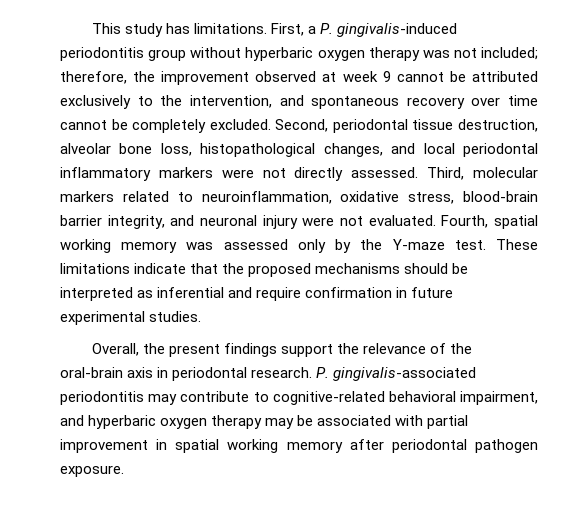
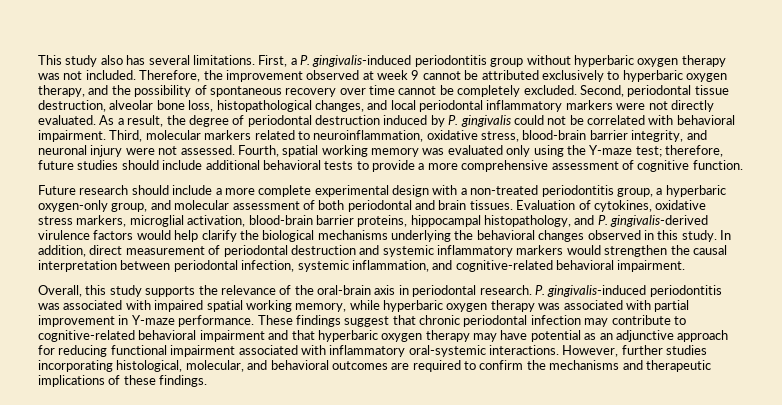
- This study has limitations.
+ This study also has several limitations.
- First, a P. gingivalis-induced periodontitis group without hyperbaric oxygen therapy was not included; therefore, the improvement observed at week 9 cannot be attributed exclusively to the intervention, and spontaneous recovery over time cannot be completely excluded.
+ First, a P. gingivalis-induced periodontitis group without hyperbaric oxygen therapy was not included. Therefore, the improvement observed at week 9 cannot be attributed exclusively to hyperbaric oxygen therapy, and the possibility of spontaneous recovery over time cannot be completely excluded.
- Second, periodontal tissue destruction, alveolar bone loss, histopathological changes, and local periodontal inflammatory markers were not directly assessed.
+ Second, periodontal tissue destruction, alveolar bone loss, histopathological changes, and local periodontal inflammatory markers were not directly evaluated. As a result, the degree of periodontal destruction induced by P. gingivalis could not be correlated with behavioral impairment.
- Third, molecular markers related to neuroinflammation, oxidative stress, blood-brain barrier integrity, and neuronal injury were not evaluated.
+ Third, molecular markers related to neuroinflammation, oxidative stress, blood-brain barrier integrity, and neuronal injury were not assessed.
- Fourth, spatial working memory was assessed only by the Y-maze test. These limitations indicate that the proposed mechanisms should be interpreted as inferential and require confirmation in future experimental studies.
- Overall, the present findings support the relevance of the oral-brain axis in periodontal research.
+ Fourth, spatial working memory was evaluated only using the Y-maze test; therefore, future studies should include additional behavioral tests to provide a more comprehensive assessment of cognitive function.
+ Future research should include a more complete experimental design with a non-treated periodontitis group, a hyperbaric oxygen-only group, and molecular assessment of both periodontal and brain tissues. Evaluation of cytokines, oxidative stress markers, microglial activation, blood-brain barrier proteins, hippocampal histopathology, and P. gingivalis-derived virulence factors would help clarify the biological mechanisms underlying the behavioral changes observed in this study. In addition, direct measurement of periodontal destruction and systemic inflammatory markers would strengthen the causal interpretation between periodontal infection, systemic inflammation, and cognitive-related behavioral impairment.
+ Overall, this study supports the relevance of the oral-brain axis in periodontal research.
- P. gingivalis-associated periodontitis may contribute to cognitive-related behavioral impairment, and hyperbaric oxygen therapy may be associated with partial improvement in spatial working memory after periodontal pathogen exposure.
+ P. gingivalis-induced periodontitis was associated with impaired spatial working memory, while hyperbaric oxygen therapy was associated with partial improvement in Y-maze performance. These findings suggest that chronic periodontal infection may contribute to cognitive-related behavioral impairment and that hyperbaric oxygen therapy may have potential as an adjunctive approach for reducing functional impairment associated with inflammatory oral-systemic interactions. However, further studies incorporating histological, molecular, and behavioral outcomes are required to confirm the mechanisms and therapeutic implications of these findings.

